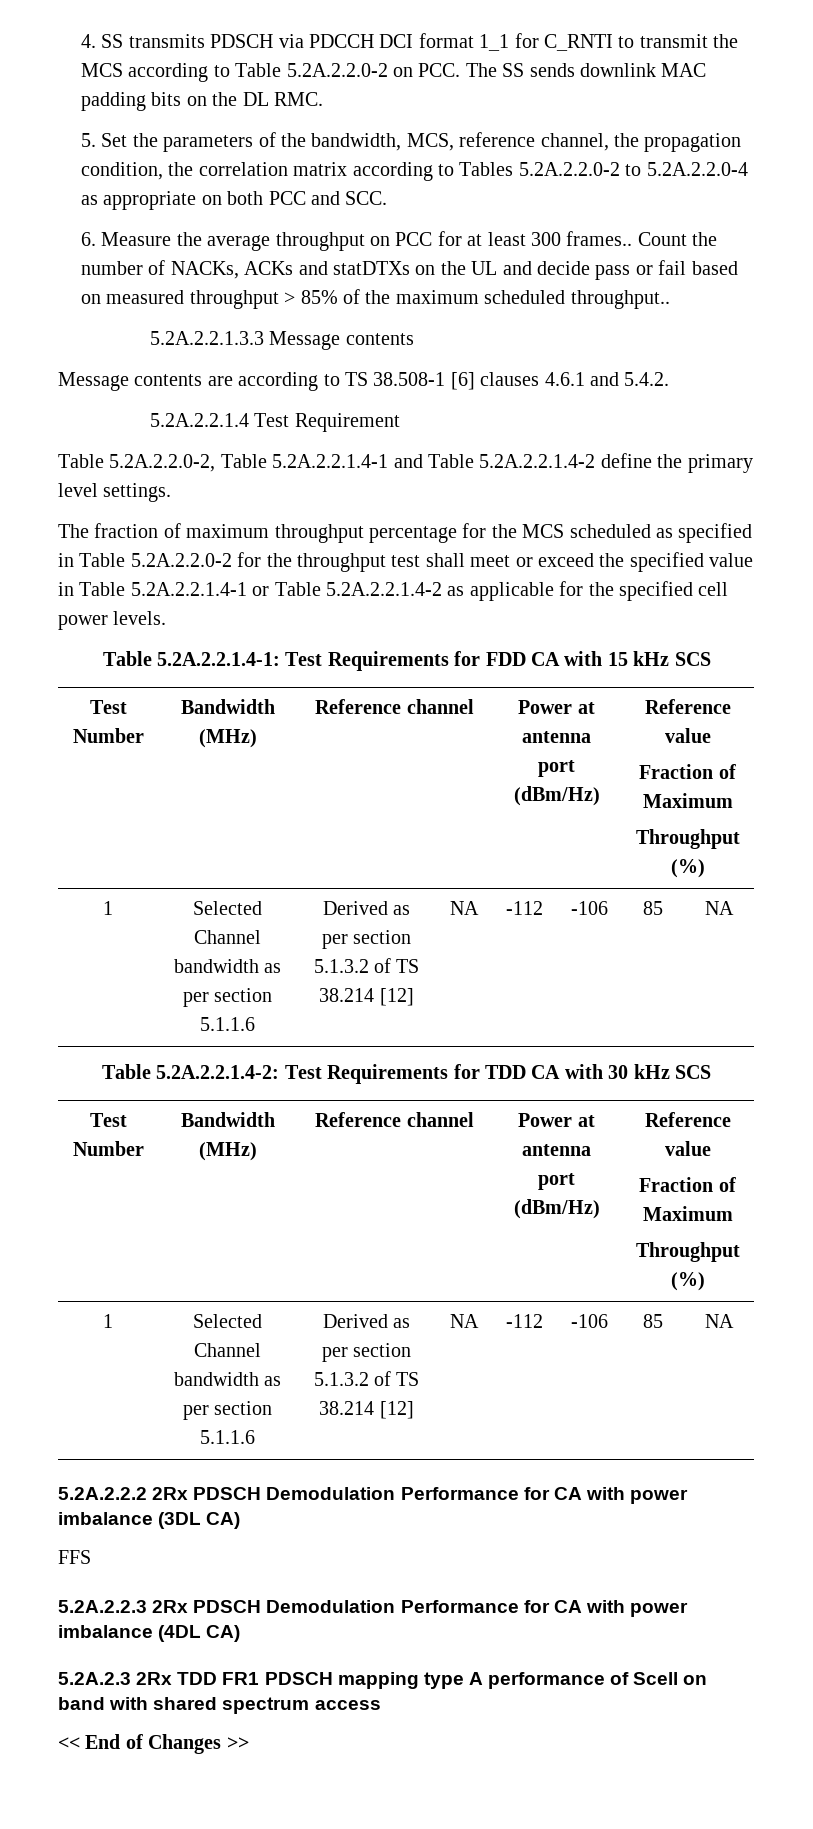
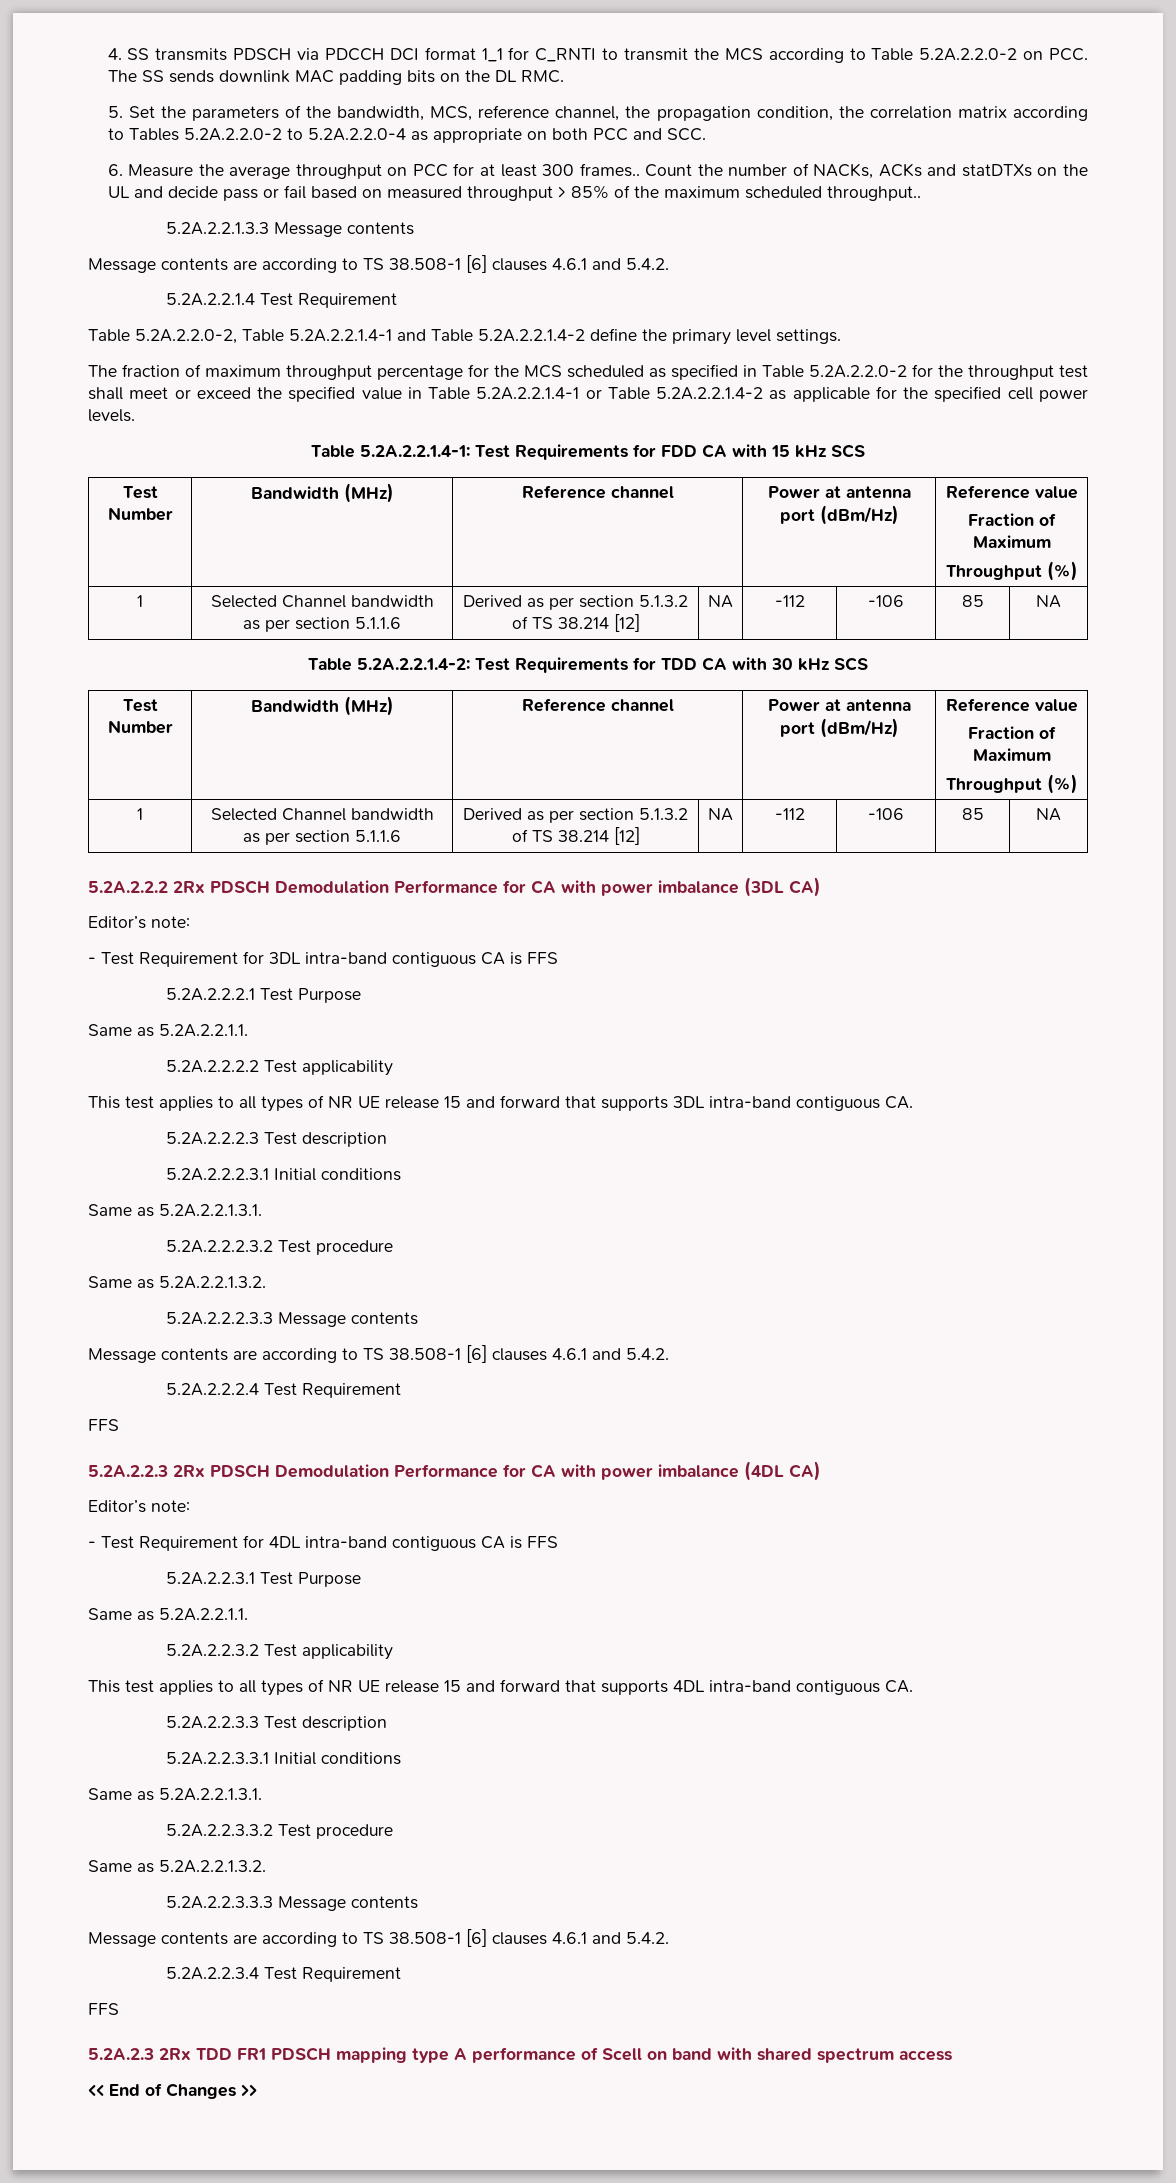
  5.2A.2.2.2 2Rx PDSCH Demodulation Performance for CA with power imbalance (3DL CA)
+ Editor’s note:
+ - Test Requirement for 3DL intra-band contiguous CA is FFS
+ 5.2A.2.2.2.1 Test Purpose
+ Same as 5.2A.2.2.1.1.
+ 5.2A.2.2.2.2 Test applicability
+ This test applies to all types of NR UE release 15 and forward that supports 3DL intra-band contiguous CA.
+ 5.2A.2.2.2.3 Test description
+ 5.2A.2.2.2.3.1 Initial conditions
+ Same as 5.2A.2.2.1.3.1.
+ 5.2A.2.2.2.3.2 Test procedure
+ Same as 5.2A.2.2.1.3.2.
+ 5.2A.2.2.2.3.3 Message contents
+ Message contents are according to TS 38.508-1 [6] clauses 4.6.1 and 5.4.2.
+ 5.2A.2.2.2.4 Test Requirement
  5.2A.2.2.3 2Rx PDSCH Demodulation Performance for CA with power imbalance (4DL CA)
+ Editor’s note:
+ - Test Requirement for 4DL intra-band contiguous CA is FFS
+ 5.2A.2.2.3.1 Test Purpose
+ Same as 5.2A.2.2.1.1.
+ 5.2A.2.2.3.2 Test applicability
+ This test applies to all types of NR UE release 15 and forward that supports 4DL intra-band contiguous CA.
+ 5.2A.2.2.3.3 Test description
+ 5.2A.2.2.3.3.1 Initial conditions
+ Same as 5.2A.2.2.1.3.1.
+ 5.2A.2.2.3.3.2 Test procedure
+ Same as 5.2A.2.2.1.3.2.
+ 5.2A.2.2.3.3.3 Message contents
+ Message contents are according to TS 38.508-1 [6] clauses 4.6.1 and 5.4.2.
+ 5.2A.2.2.3.4 Test Requirement
+ FFS

